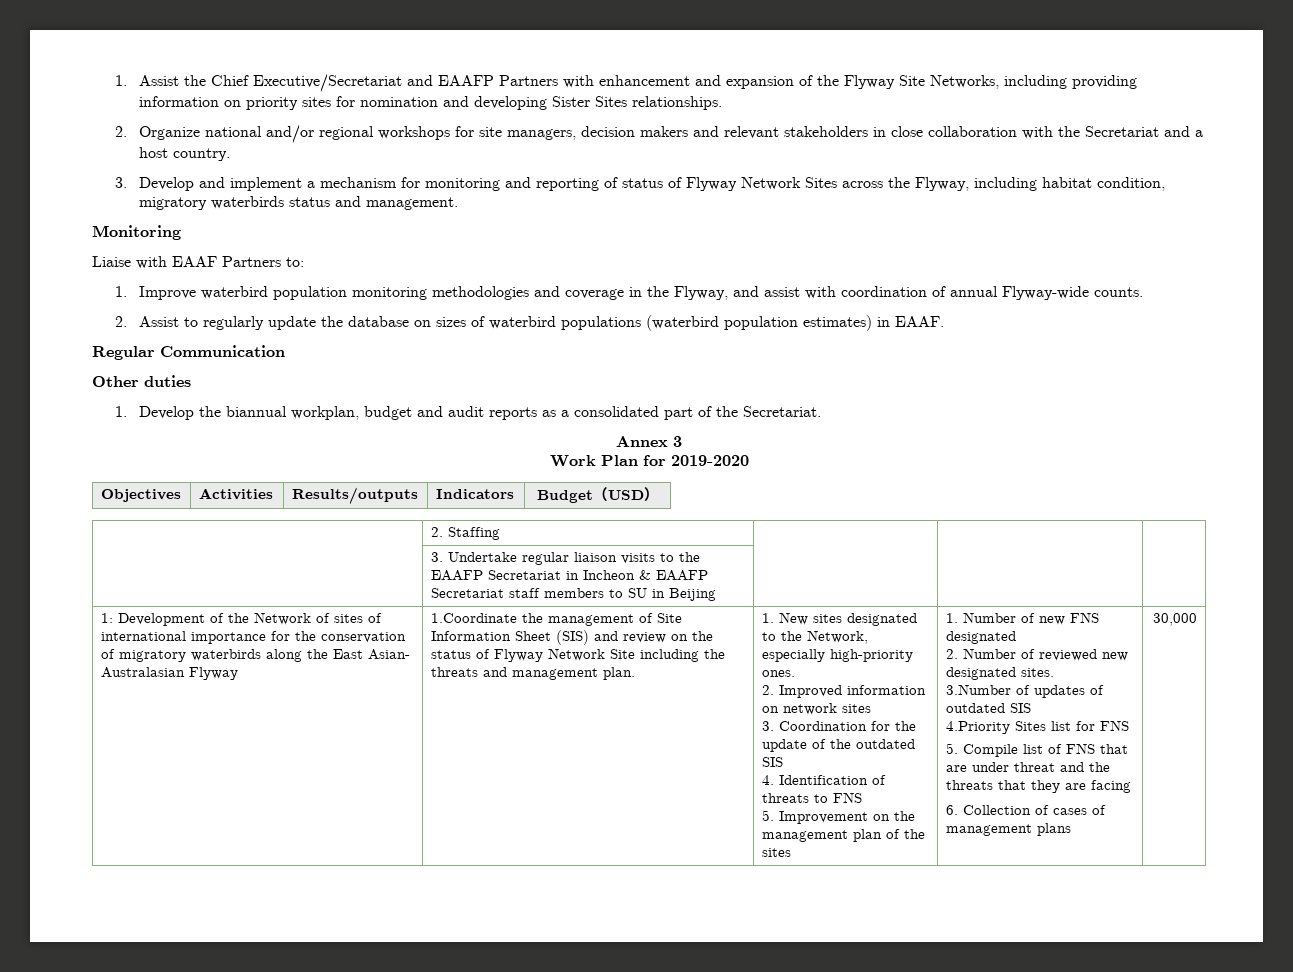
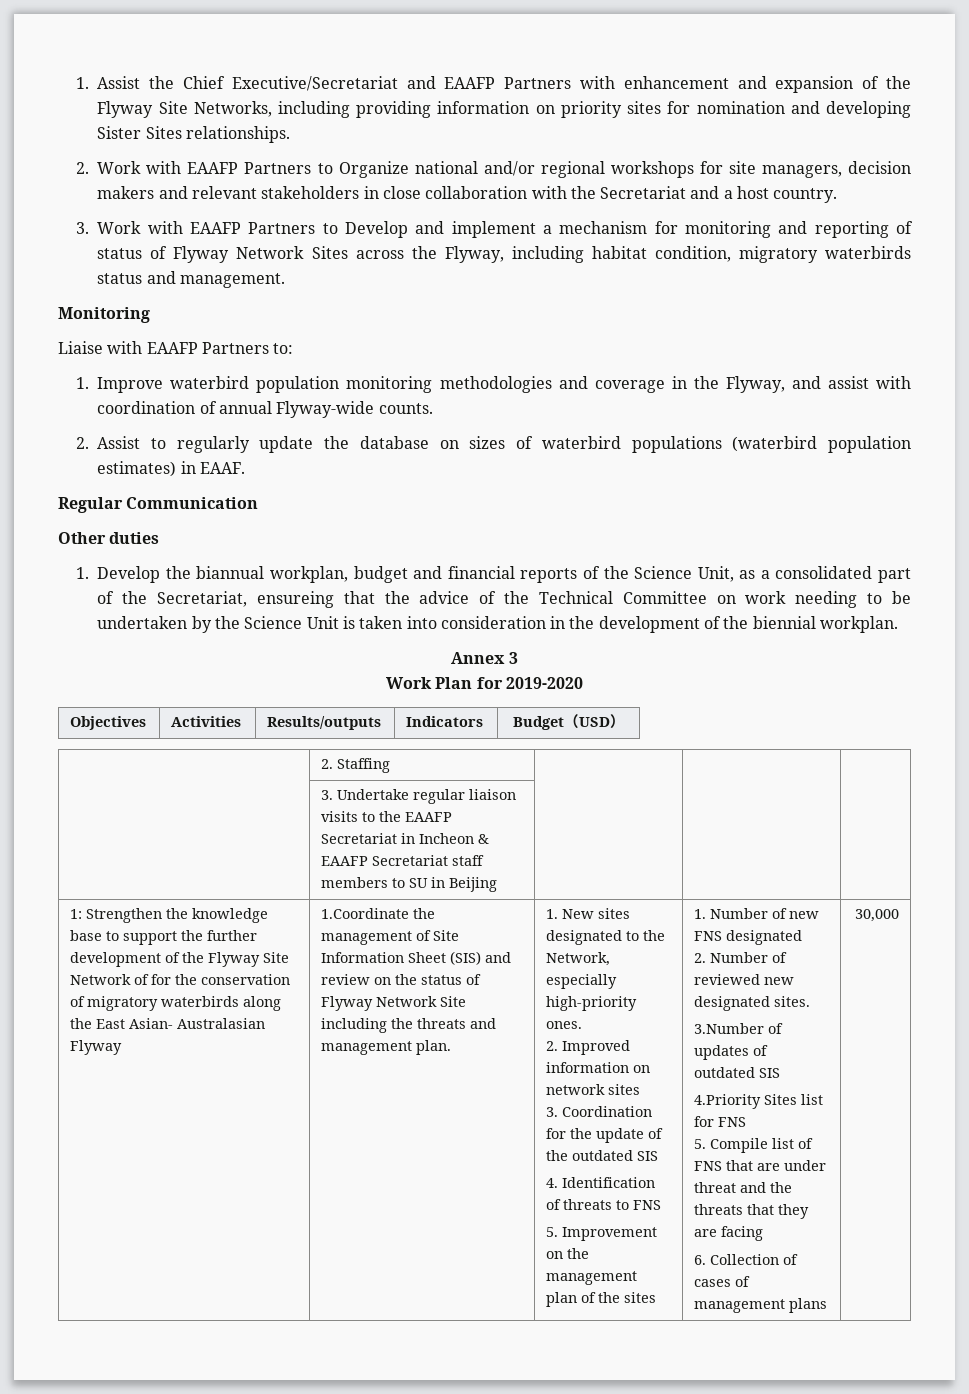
- 2. Organize national and/or regional workshops for site managers, decision makers and relevant stakeholders in close collaboration with the Secretariat and a host country.
+ 2. Work with EAAFP Partners to Organize national and/or regional workshops for site managers, decision makers and relevant stakeholders in close collaboration with the Secretariat and a host country.
- 3. Develop and implement a mechanism for monitoring and reporting of status of Flyway Network Sites across the Flyway, including habitat condition, migratory waterbirds status and management.
+ 3. Work with EAAFP Partners to Develop and implement a mechanism for monitoring and reporting of status of Flyway Network Sites across the Flyway, including habitat condition, migratory waterbirds status and management.
- Liaise with EAAF Partners to:
+ Liaise with EAAFP Partners to:
- 1. Develop the biannual workplan, budget and audit reports as a consolidated part of the Secretariat.
+ 1. Develop the biannual workplan, budget and financial reports of the Science Unit, as a consolidated part of the Secretariat, ensureing that the advice of the Technical Committee on work needing to be undertaken by the Science Unit is taken into consideration in the development of the biennial workplan.
- 1: Development of the Network of sites of international importance for the conservation of migratory waterbirds along the East Asian- Australasian Flyway
+ 1: Strengthen the knowledge base to support the further development of the Flyway Site Network of for the conservation of migratory waterbirds along the East Asian- Australasian Flyway

